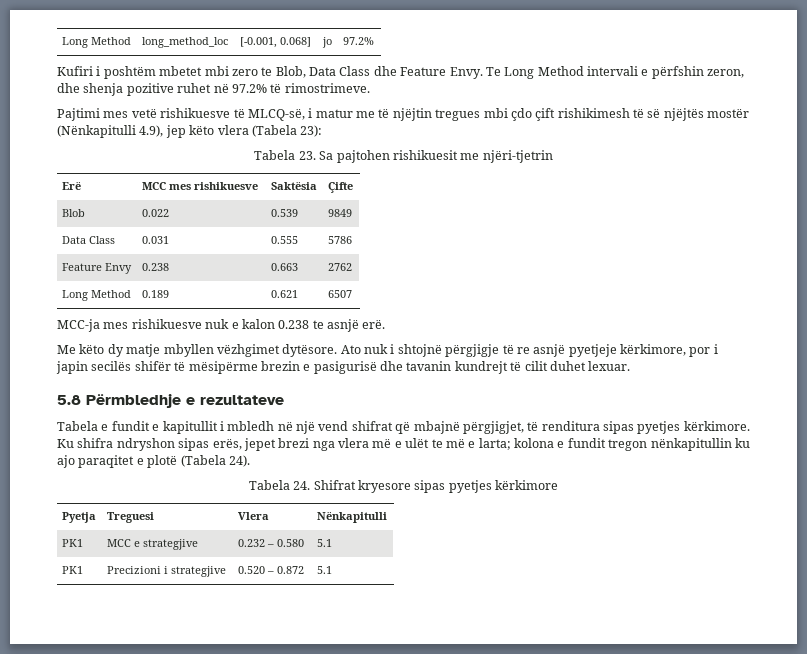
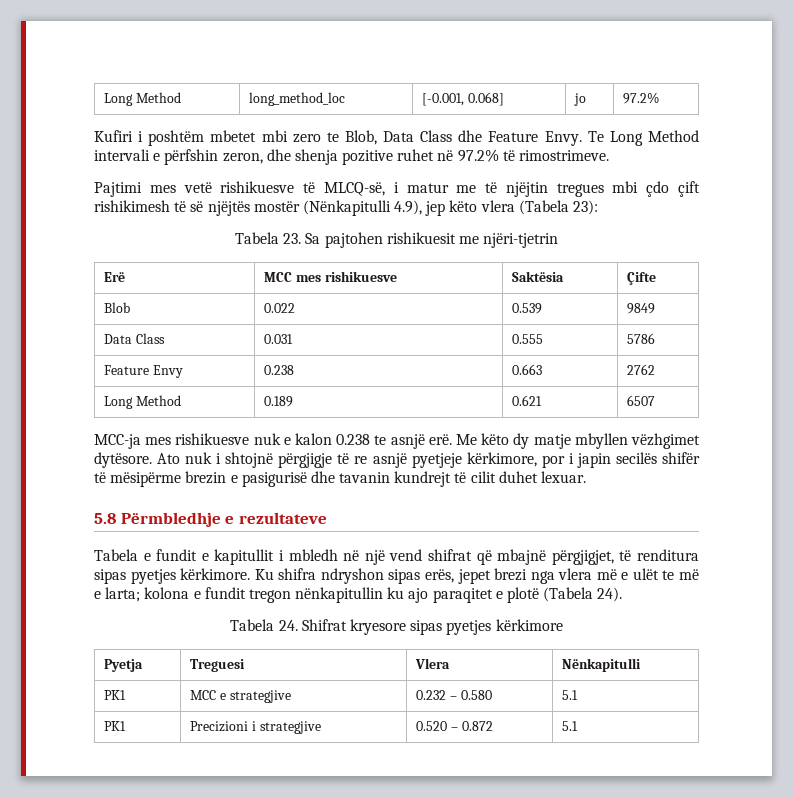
- MCC-ja mes rishikuesve nuk e kalon 0.238 te asnjë erë.
- Me këto dy matje mbyllen vëzhgimet dytësore.
+ MCC-ja mes rishikuesve nuk e kalon 0.238 te asnjë erë. Me këto dy matje mbyllen vëzhgimet dytësore.

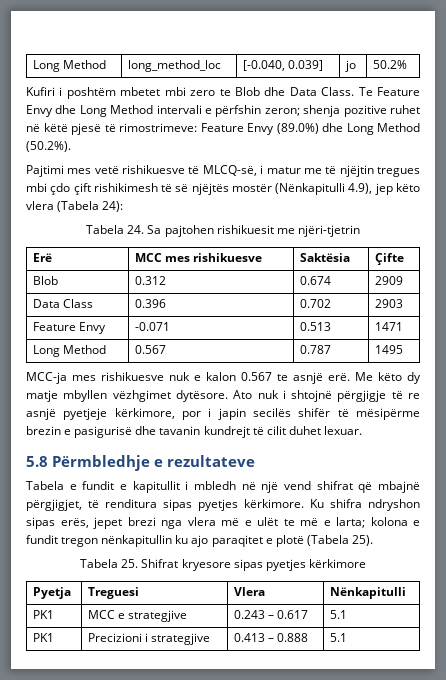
- Long Method | long_method_loc | [-0.001, 0.068] | jo | 97.2%
+ Long Method | long_method_loc | [-0.040, 0.039] | jo | 50.2%
- Kufiri i poshtëm mbetet mbi zero te Blob, Data Class dhe Feature Envy. Te Long Method intervali e përfshin zeron, dhe shenja pozitive ruhet në 97.2% të rimostrimeve.
+ Kufiri i poshtëm mbetet mbi zero te Blob dhe Data Class. Te Feature Envy dhe Long Method intervali e përfshin zeron; shenja pozitive ruhet në këtë pjesë të rimostrimeve: Feature Envy (89.0%) dhe Long Method (50.2%).
- Pajtimi mes vetë rishikuesve të MLCQ-së, i matur me të njëjtin tregues mbi çdo çift rishikimesh të së njëjtës mostër (Nënkapitulli 4.9), jep këto vlera (Tabela 23):
- Tabela 23. Sa pajtohen rishikuesit me njëri-tjetrin
+ Pajtimi mes vetë rishikuesve të MLCQ-së, i matur me të njëjtin tregues mbi çdo çift rishikimesh të së njëjtës mostër (Nënkapitulli 4.9), jep këto vlera (Tabela 24):
+ Tabela 24. Sa pajtohen rishikuesit me njëri-tjetrin
- Blob | 0.022 | 0.539 | 9849
+ Blob | 0.312 | 0.674 | 2909
- Data Class | 0.031 | 0.555 | 5786
+ Data Class | 0.396 | 0.702 | 2903
- Feature Envy | 0.238 | 0.663 | 2762
- Long Method | 0.189 | 0.621 | 6507
+ Feature Envy | -0.071 | 0.513 | 1471
+ Long Method | 0.567 | 0.787 | 1495
- MCC-ja mes rishikuesve nuk e kalon 0.238 te asnjë erë.
+ MCC-ja mes rishikuesve nuk e kalon 0.567 te asnjë erë.
- Ku shifra ndryshon sipas erës, jepet brezi nga vlera më e ulët te më e larta; kolona e fundit tregon nënkapitullin ku ajo paraqitet e plotë (Tabela 24).
- Tabela 24. Shifrat kryesore sipas pyetjes kërkimore
+ Ku shifra ndryshon sipas erës, jepet brezi nga vlera më e ulët te më e larta; kolona e fundit tregon nënkapitullin ku ajo paraqitet e plotë (Tabela 25).
+ Tabela 25. Shifrat kryesore sipas pyetjes kërkimore
- PK1 | MCC e strategjive | 0.232 – 0.580 | 5.1
+ PK1 | MCC e strategjive | 0.243 – 0.617 | 5.1
- PK1 | Precizioni i strategjive | 0.520 – 0.872 | 5.1
+ PK1 | Precizioni i strategjive | 0.413 – 0.888 | 5.1

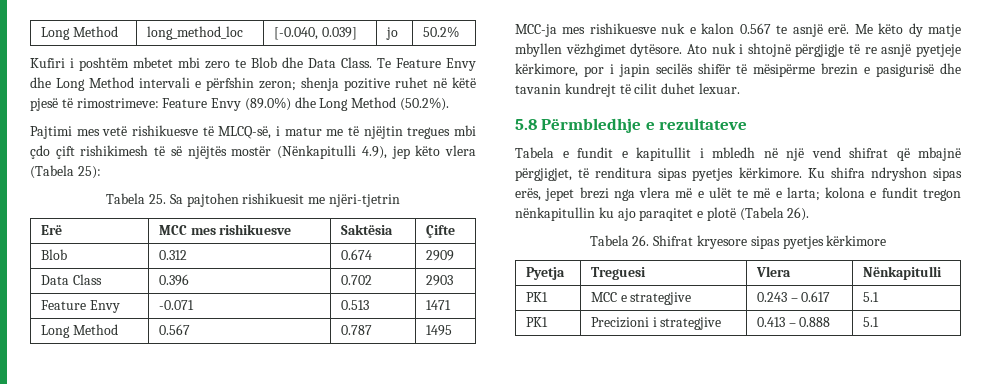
- Pajtimi mes vetë rishikuesve të MLCQ-së, i matur me të njëjtin tregues mbi çdo çift rishikimesh të së njëjtës mostër (Nënkapitulli 4.9), jep këto vlera (Tabela 24):
- Tabela 24. Sa pajtohen rishikuesit me njëri-tjetrin
+ Pajtimi mes vetë rishikuesve të MLCQ-së, i matur me të njëjtin tregues mbi çdo çift rishikimesh të së njëjtës mostër (Nënkapitulli 4.9), jep këto vlera (Tabela 25):
+ Tabela 25. Sa pajtohen rishikuesit me njëri-tjetrin
- Ku shifra ndryshon sipas erës, jepet brezi nga vlera më e ulët te më e larta; kolona e fundit tregon nënkapitullin ku ajo paraqitet e plotë (Tabela 25).
- Tabela 25. Shifrat kryesore sipas pyetjes kërkimore
+ Ku shifra ndryshon sipas erës, jepet brezi nga vlera më e ulët te më e larta; kolona e fundit tregon nënkapitullin ku ajo paraqitet e plotë (Tabela 26).
+ Tabela 26. Shifrat kryesore sipas pyetjes kërkimore

